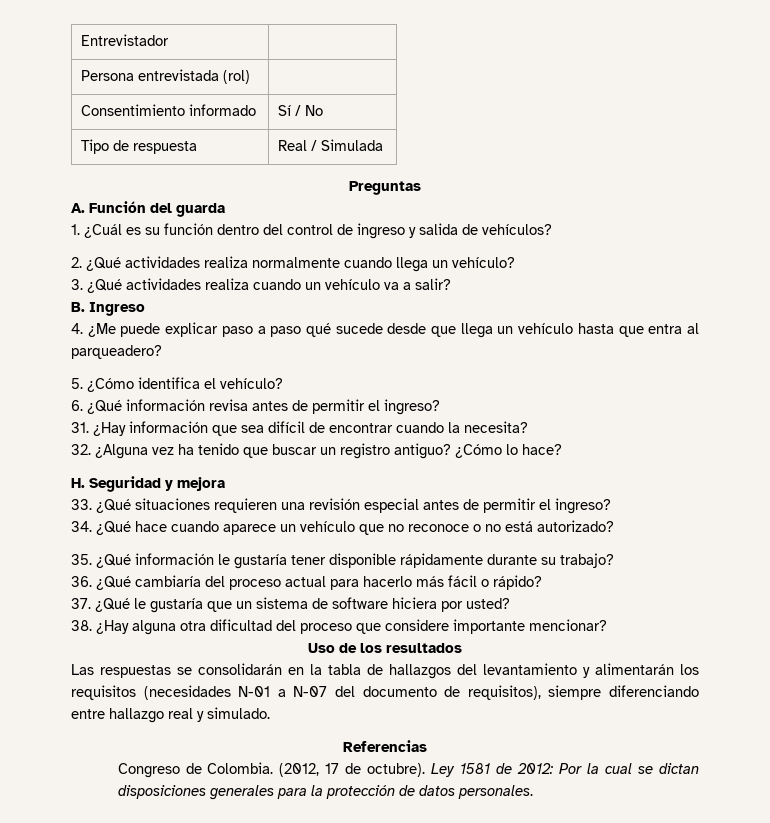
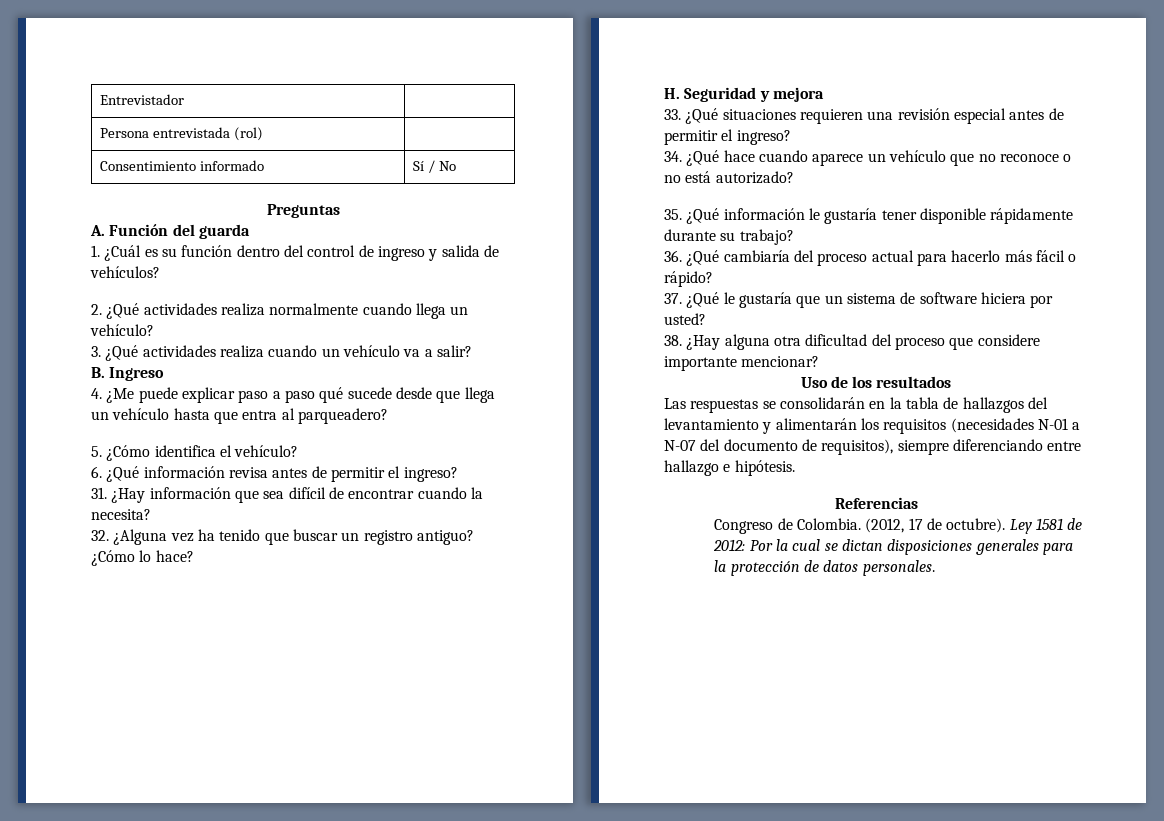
- Tipo de respuesta | Real / Simulada
- Las respuestas se consolidarán en la tabla de hallazgos del levantamiento y alimentarán los requisitos (necesidades N-01 a N-07 del documento de requisitos), siempre diferenciando entre hallazgo real y simulado.
+ Las respuestas se consolidarán en la tabla de hallazgos del levantamiento y alimentarán los requisitos (necesidades N-01 a N-07 del documento de requisitos), siempre diferenciando entre hallazgo e hipótesis.

